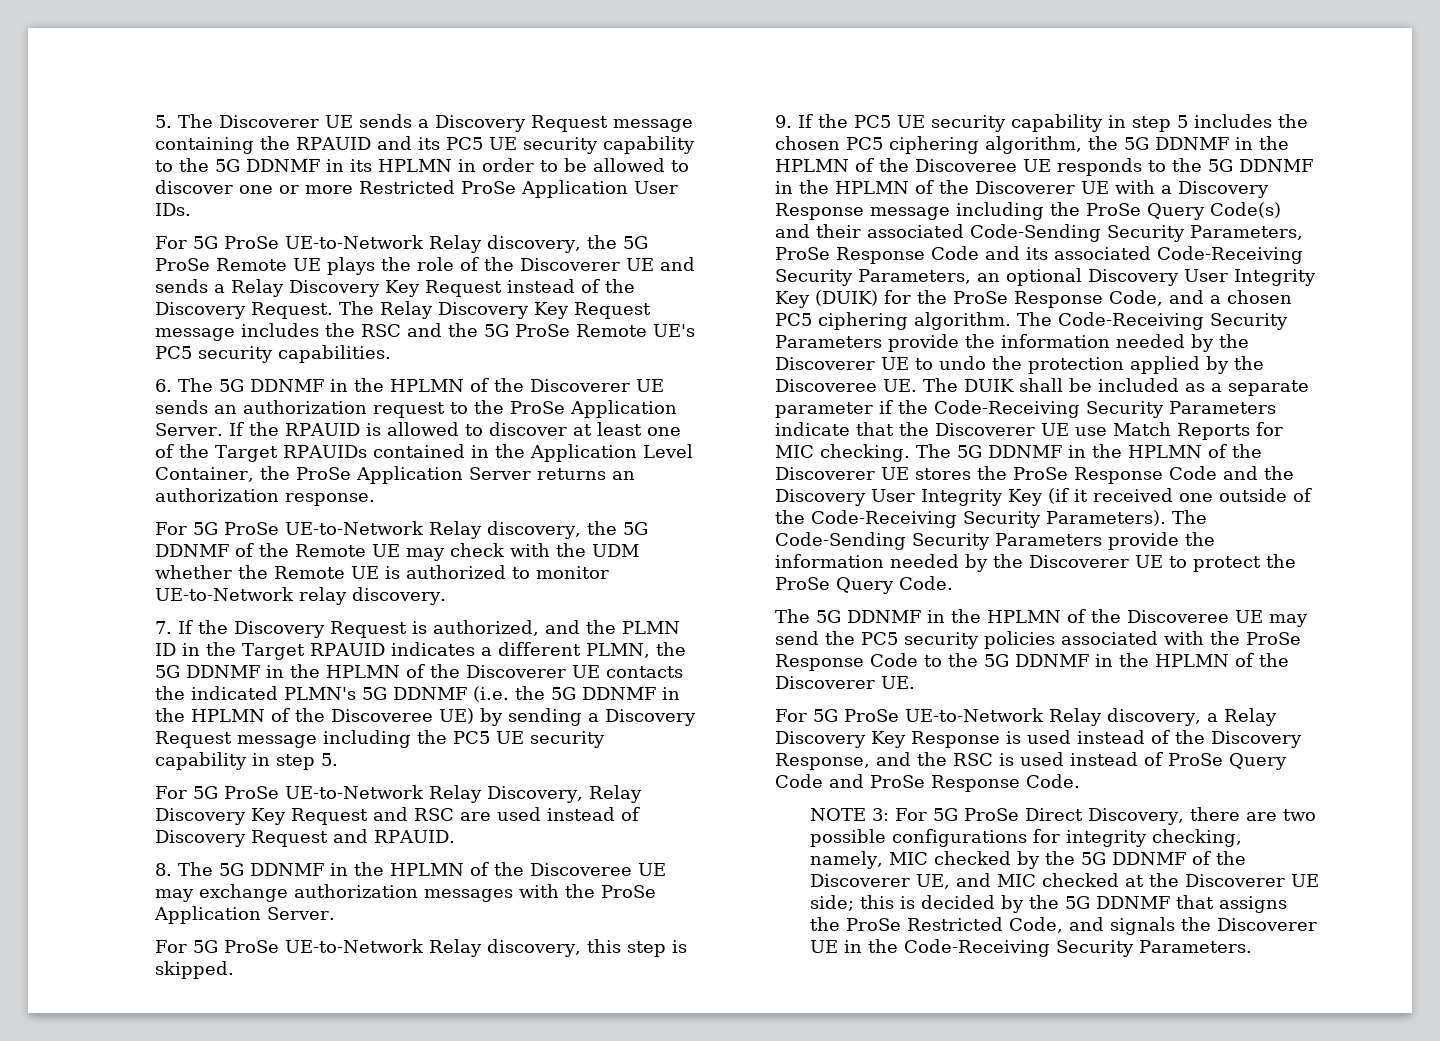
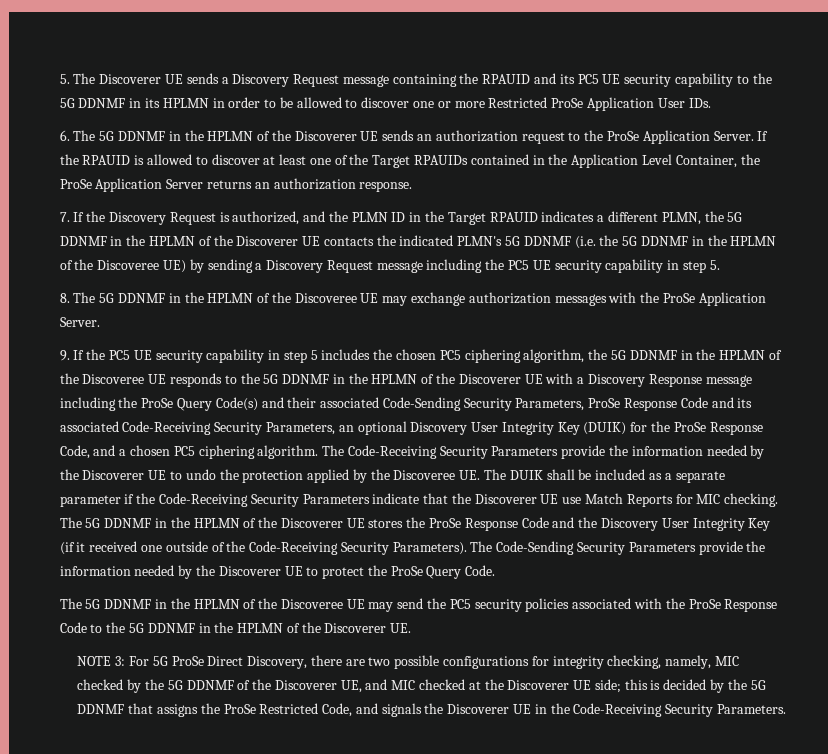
- For 5G ProSe UE-to-Network Relay discovery, the 5G ProSe Remote UE plays the role of the Discoverer UE and sends a Relay Discovery Key Request instead of the Discovery Request. The Relay Discovery Key Request message includes the RSC and the 5G ProSe Remote UE's PC5 security capabilities.
- For 5G ProSe UE-to-Network Relay discovery, the 5G DDNMF of the Remote UE may check with the UDM whether the Remote UE is authorized to monitor UE-to-Network relay discovery.
- For 5G ProSe UE-to-Network Relay Discovery, Relay Discovery Key Request and RSC are used instead of Discovery Request and RPAUID.
- For 5G ProSe UE-to-Network Relay discovery, this step is skipped.
- For 5G ProSe UE-to-Network Relay discovery, a Relay Discovery Key Response is used instead of the Discovery Response, and the RSC is used instead of ProSe Query Code and ProSe Response Code.

